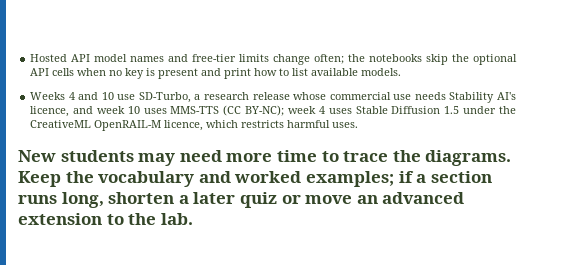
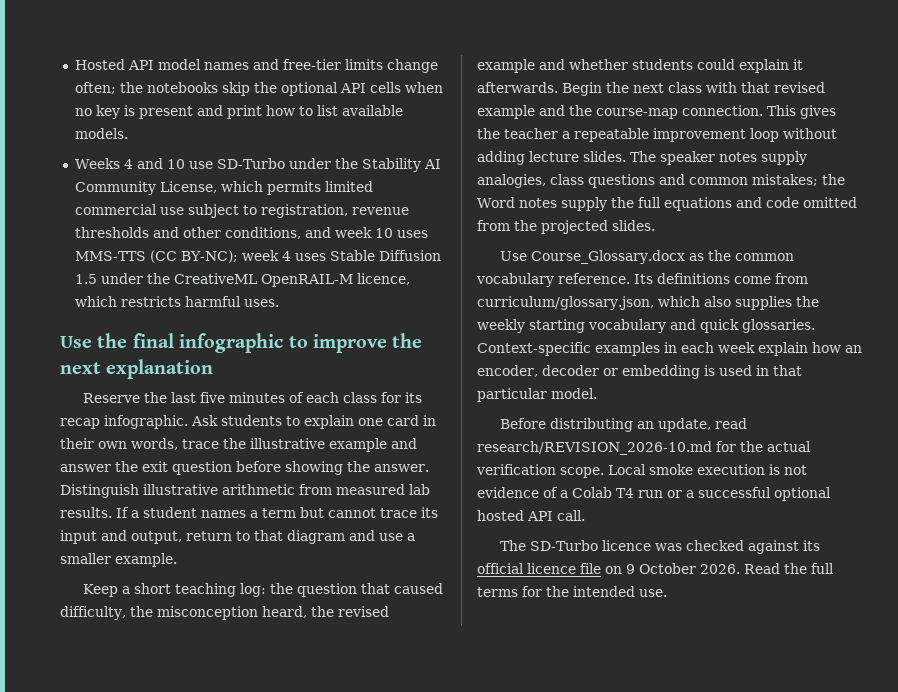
- Weeks 4 and 10 use SD-Turbo, a research release whose commercial use needs Stability AI's licence, and week 10 uses MMS-TTS (CC BY-NC); week 4 uses Stable Diffusion 1.5 under the CreativeML OpenRAIL-M licence, which restricts harmful uses.
+ Weeks 4 and 10 use SD-Turbo under the Stability AI Community License, which permits limited commercial use subject to registration, revenue thresholds and other conditions, and week 10 uses MMS-TTS (CC BY-NC); week 4 uses Stable Diffusion 1.5 under the CreativeML OpenRAIL-M licence, which restricts harmful uses.
- New students may need more time to trace the diagrams. Keep the vocabulary and worked examples; if a section runs long, shorten a later quiz or move an advanced extension to the lab.
+ Use the final infographic to improve the next explanation
+ Reserve the last five minutes of each class for its recap infographic. Ask students to explain one card in their own words, trace the illustrative example and answer the exit question before showing the answer. Distinguish illustrative arithmetic from measured lab results. If a student names a term but cannot trace its input and output, return to that diagram and use a smaller example.
+ Keep a short teaching log: the question that caused difficulty, the misconception heard, the revised example and whether students could explain it afterwards. Begin the next class with that revised example and the course-map connection. This gives the teacher a repeatable improvement loop without adding lecture slides. The speaker notes supply analogies, class questions and common mistakes; the Word notes supply the full equations and code omitted from the projected slides.
+ Use Course_Glossary.docx as the common vocabulary reference. Its definitions come from curriculum/glossary.json, which also supplies the weekly starting vocabulary and quick glossaries. Context-specific examples in each week explain how an encoder, decoder or embedding is used in that particular model.
+ Before distributing an update, read research/REVISION_2026-10.md for the actual verification scope. Local smoke execution is not evidence of a Colab T4 run or a successful optional hosted API call.
+ The SD-Turbo licence was checked against its official licence file on 9 October 2026. Read the full terms for the intended use.

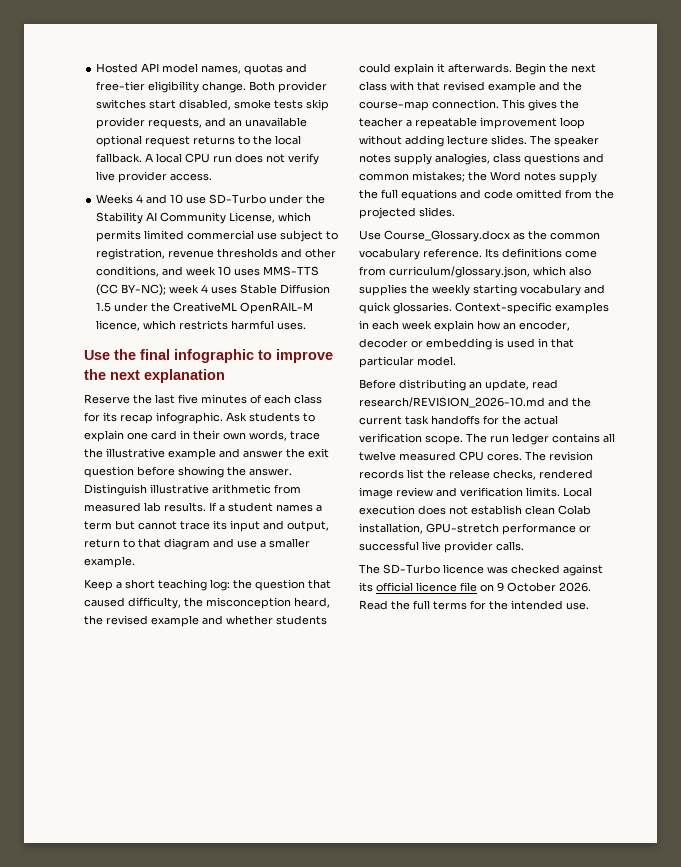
- Hosted API model names and free-tier limits change often; the notebooks skip the optional API cells when no key is present and print how to list available models.
+ Hosted API model names, quotas and free-tier eligibility change. Both provider switches start disabled, smoke tests skip provider requests, and an unavailable optional request returns to the local fallback. A local CPU run does not verify live provider access.
- Before distributing an update, read research/REVISION_2026-10.md for the actual verification scope.
+ Before distributing an update, read research/REVISION_2026-10.md and the current task handoffs for the actual verification scope.
- Local smoke execution is not evidence of a Colab T4 run or a successful optional hosted API call.
+ The run ledger contains all twelve measured CPU cores. The revision records list the release checks, rendered image review and verification limits. Local execution does not establish clean Colab installation, GPU-stretch performance or successful live provider calls.

